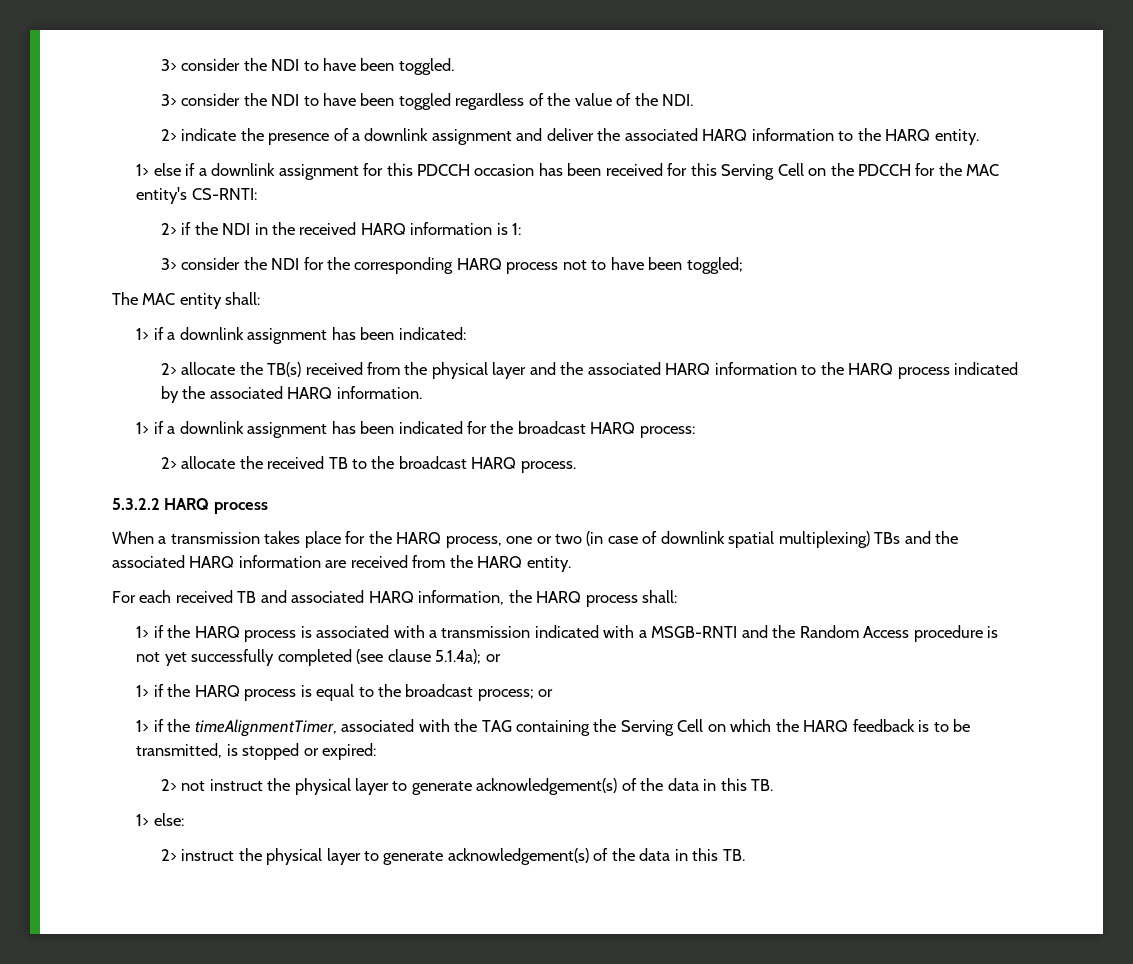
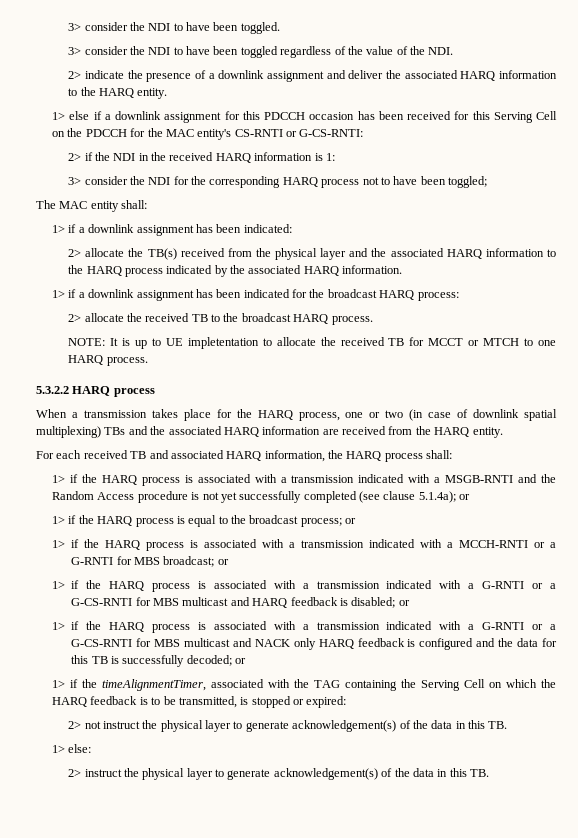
- 1> else if a downlink assignment for this PDCCH occasion has been received for this Serving Cell on the PDCCH for the MAC entity's CS-RNTI:
+ 1> else if a downlink assignment for this PDCCH occasion has been received for this Serving Cell on the PDCCH for the MAC entity's CS-RNTI or G-CS-RNTI:
+ NOTE: It is up to UE impletentation to allocate the received TB for MCCT or MTCH to one HARQ process.
+ 1> if the HARQ process is associated with a transmission indicated with a MCCH-RNTI or a G-RNTI for MBS broadcast; or
+ 1> if the HARQ process is associated with a transmission indicated with a G-RNTI or a G-CS-RNTI for MBS multicast and HARQ feedback is disabled; or
+ 1> if the HARQ process is associated with a transmission indicated with a G-RNTI or a G-CS-RNTI for MBS multicast and NACK only HARQ feedback is configured and the data for this TB is successfully decoded; or

